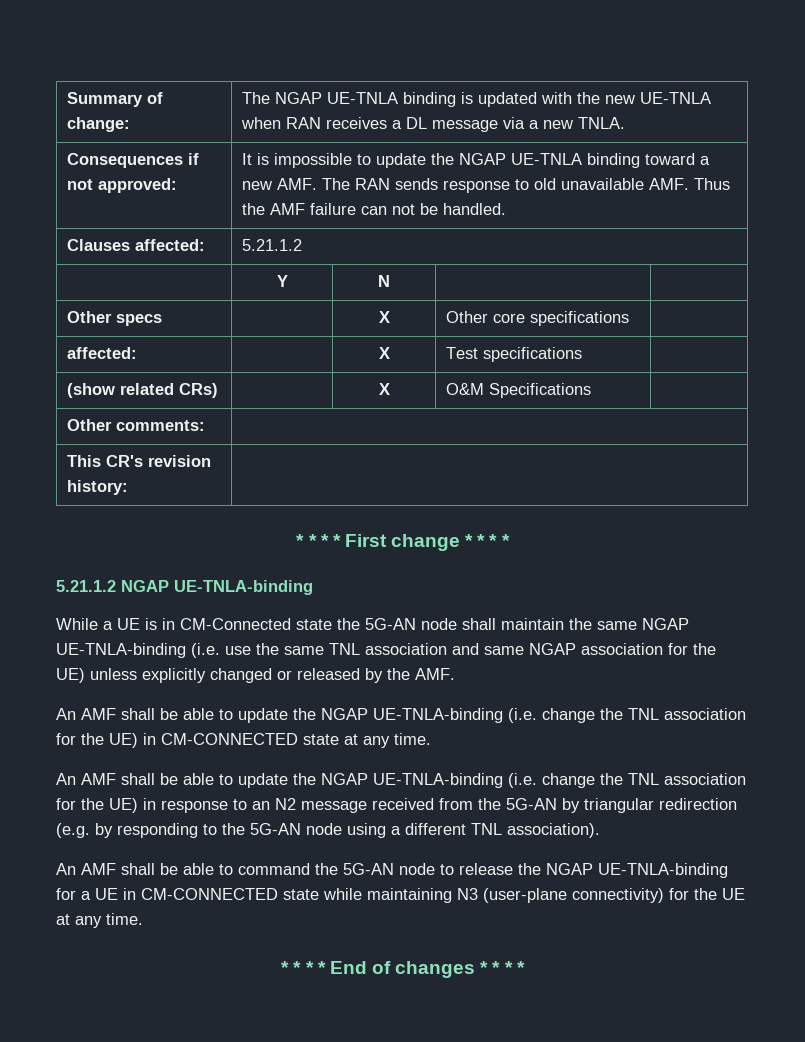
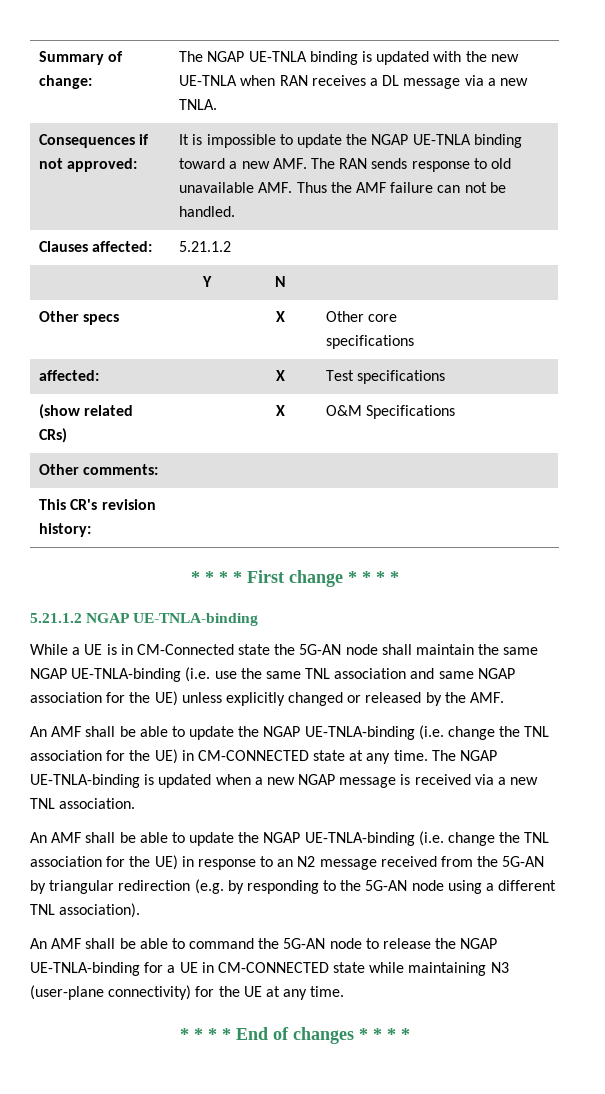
+ The NGAP UE-TNLA-binding is updated when a new NGAP message is received via a new TNL association.

